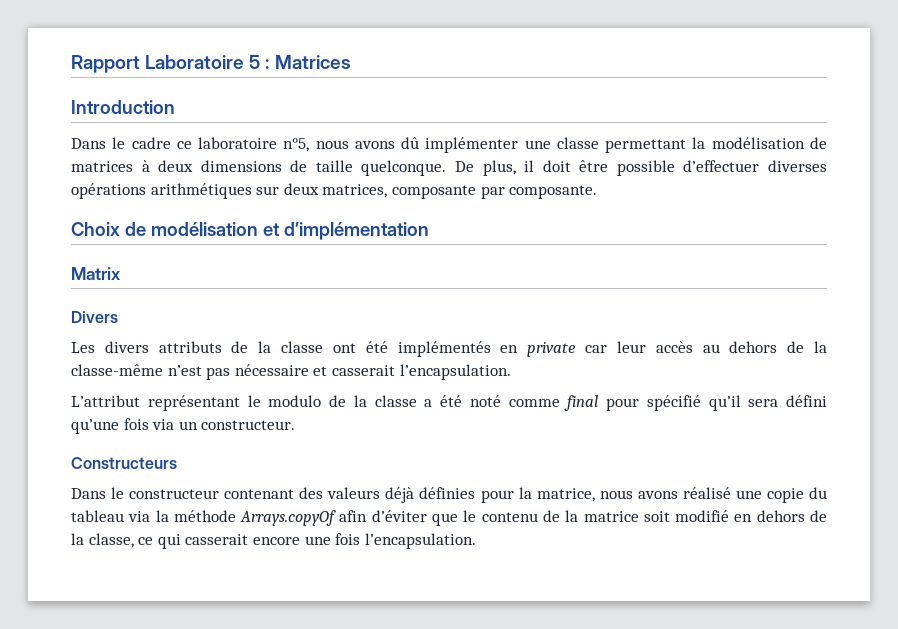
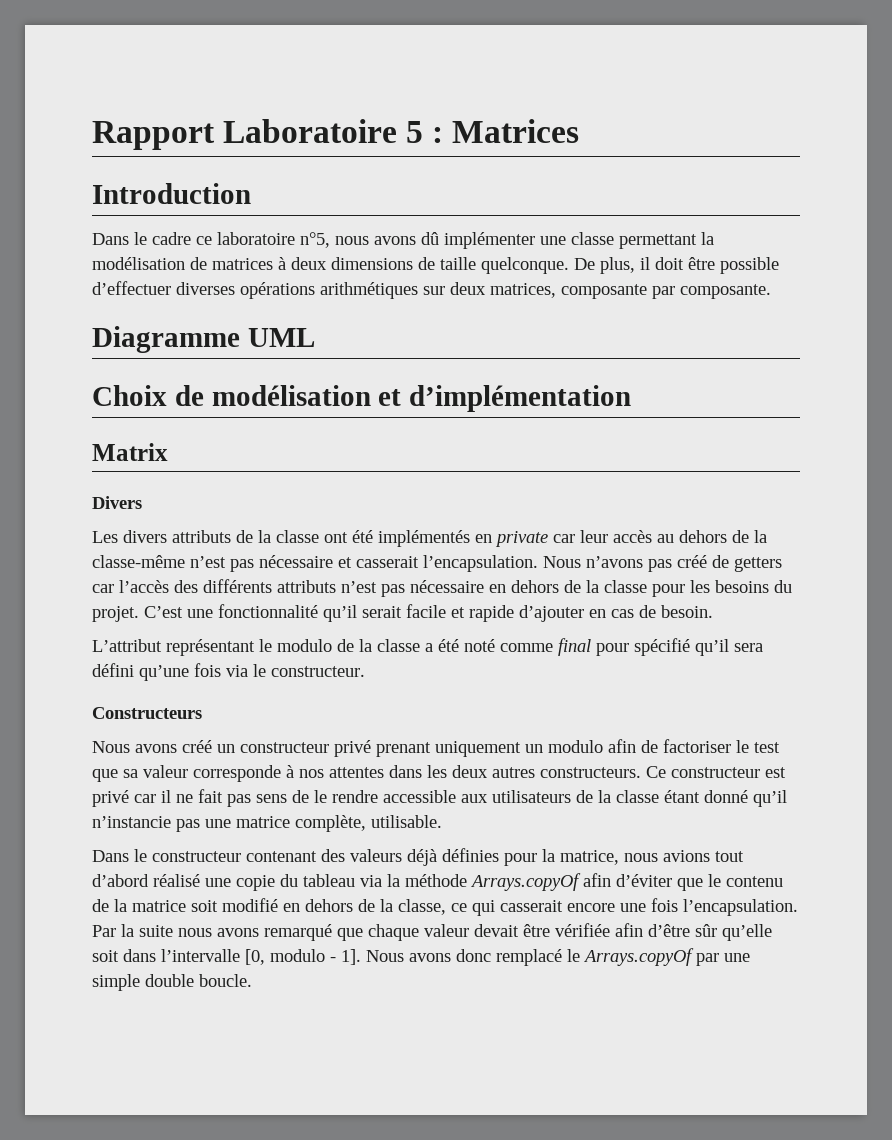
+ Diagramme UML
+ Nous n’avons pas créé de getters car l’accès des différents attributs n’est pas nécessaire en dehors de la classe pour les besoins du projet. C’est une fonctionnalité qu’il serait facile et rapide d’ajouter en cas de besoin.
- L’attribut représentant le modulo de la classe a été noté comme final pour spécifié qu’il sera défini qu’une fois via un constructeur.
+ L’attribut représentant le modulo de la classe a été noté comme final pour spécifié qu’il sera défini qu’une fois via le constructeur.
+ Nous avons créé un constructeur privé prenant uniquement un modulo afin de factoriser le test que sa valeur corresponde à nos attentes dans les deux autres constructeurs. Ce constructeur est privé car il ne fait pas sens de le rendre accessible aux utilisateurs de la classe étant donné qu’il n’instancie pas une matrice complète, utilisable.
- Dans le constructeur contenant des valeurs déjà définies pour la matrice, nous avons réalisé une copie du tableau via la méthode Arrays.copyOf afin d’éviter que le contenu de la matrice soit modifié en dehors de la classe, ce qui casserait encore une fois l’encapsulation.
+ Dans le constructeur contenant des valeurs déjà définies pour la matrice, nous avions tout d’abord réalisé une copie du tableau via la méthode Arrays.copyOf afin d’éviter que le contenu de la matrice soit modifié en dehors de la classe, ce qui casserait encore une fois l’encapsulation.
+ Par la suite nous avons remarqué que chaque valeur devait être vérifiée afin d’être sûr qu’elle soit dans l’intervalle [0, modulo - 1]. Nous avons donc remplacé le Arrays.copyOf par une simple double boucle.

